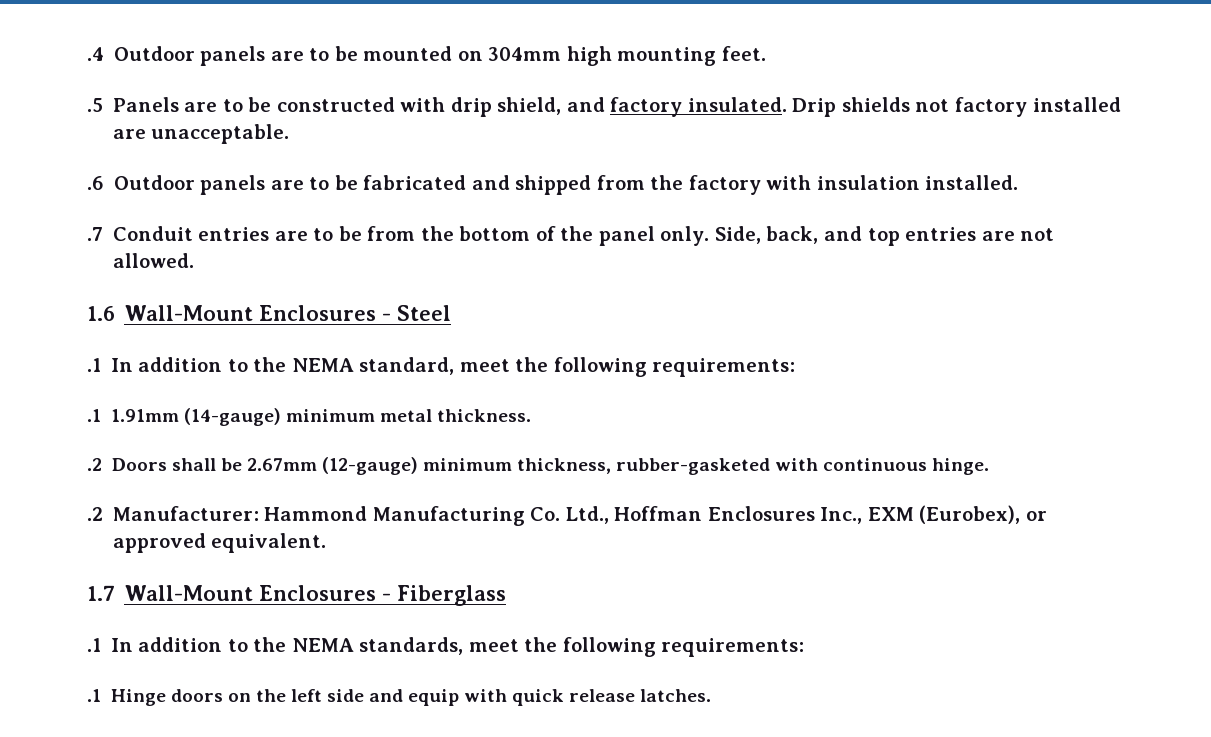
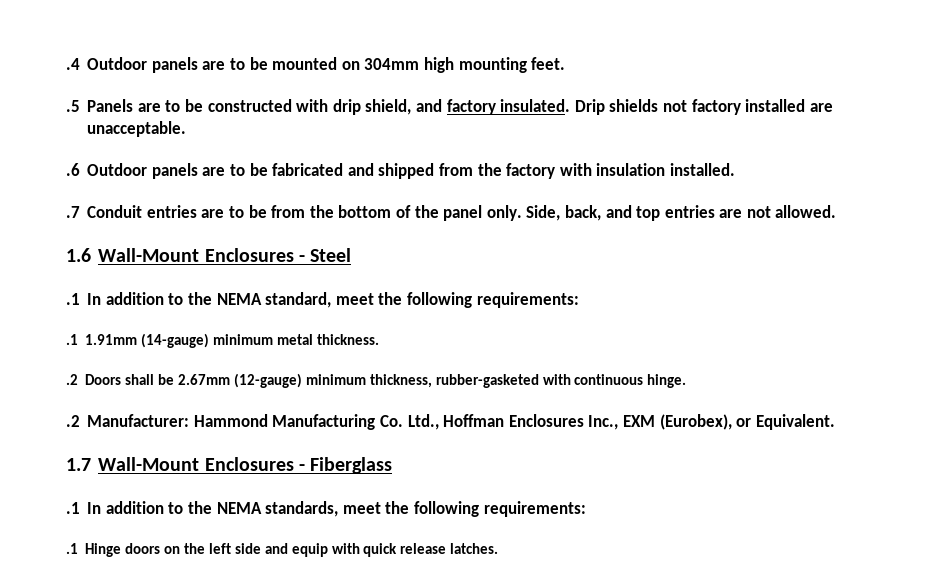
- .2 Manufacturer: Hammond Manufacturing Co. Ltd., Hoffman Enclosures Inc., EXM (Eurobex), or approved equivalent.
+ .2 Manufacturer: Hammond Manufacturing Co. Ltd., Hoffman Enclosures Inc., EXM (Eurobex), or Equivalent.

